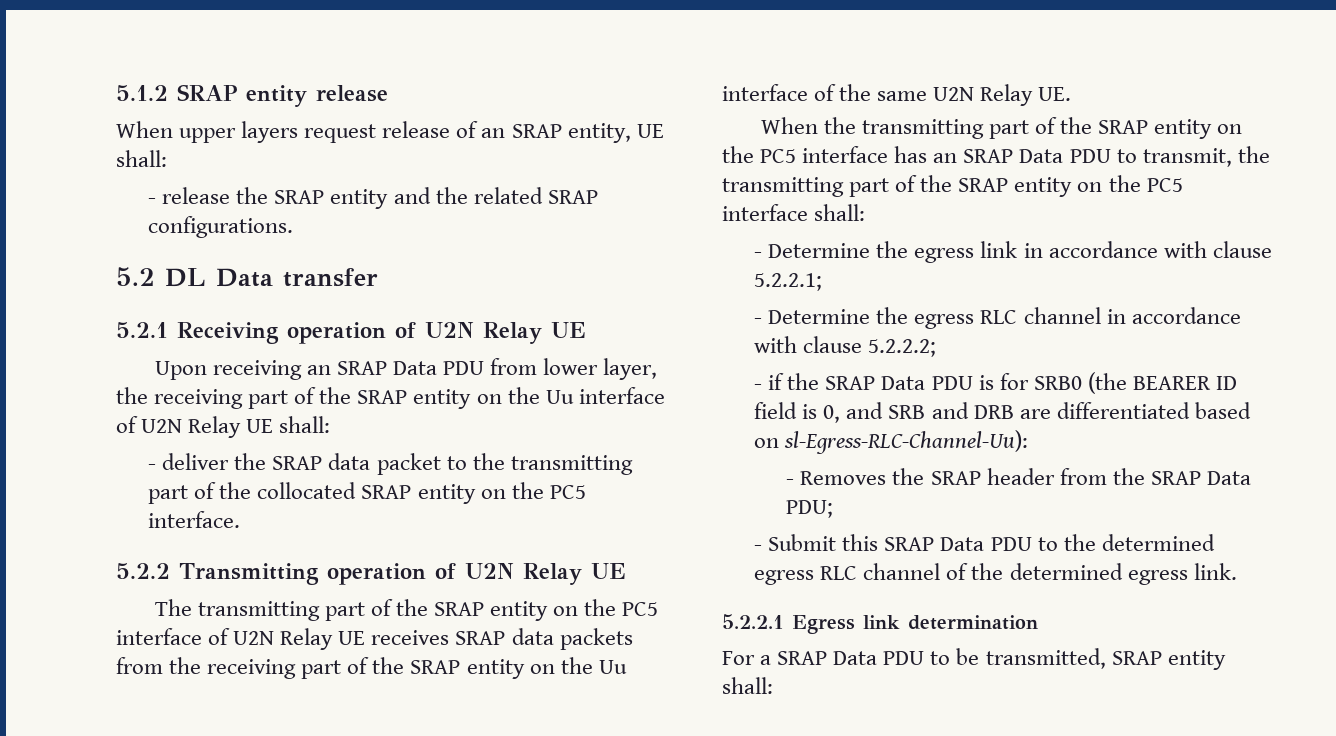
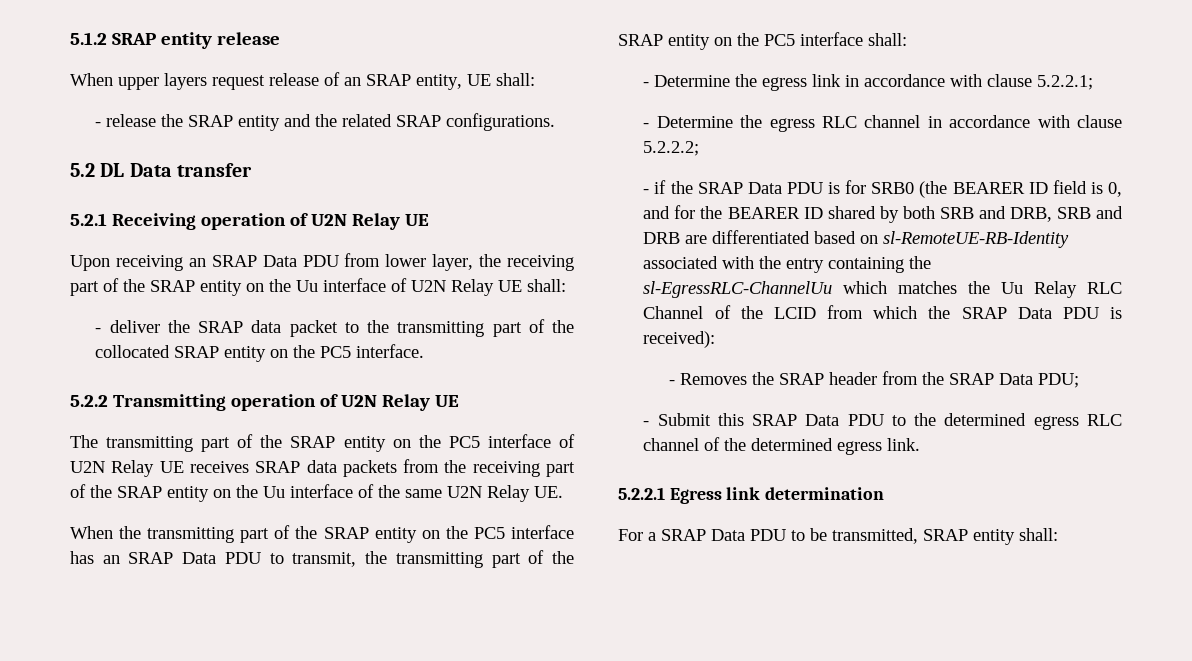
- - if the SRAP Data PDU is for SRB0 (the BEARER ID field is 0, and SRB and DRB are differentiated based on sl-Egress-RLC-Channel-Uu):
+ - if the SRAP Data PDU is for SRB0 (the BEARER ID field is 0, and for the BEARER ID shared by both SRB and DRB, SRB and DRB are differentiated based on sl-RemoteUE-RB-Identity associated with the entry containing the sl-EgressRLC-ChannelUu which matches the Uu Relay RLC Channel of the LCID from which the SRAP Data PDU is received):

